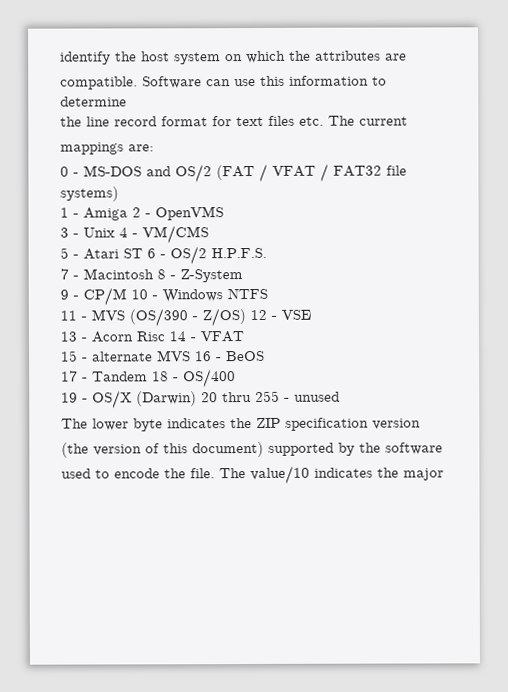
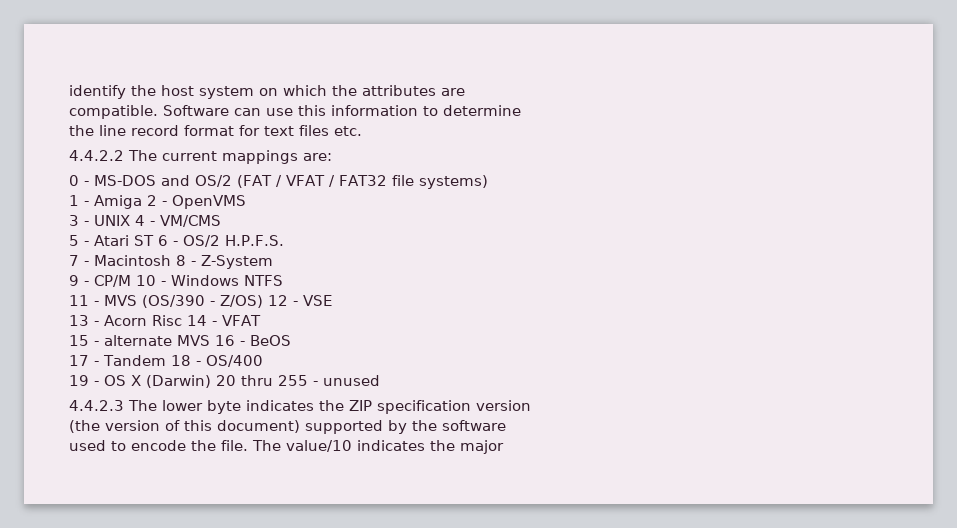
- the line record format for text files etc. The current
- mappings are:
+ the line record format for text files etc.
+ 4.4.2.2 The current mappings are:
- 3 - Unix 4 - VM/CMS
+ 3 - UNIX 4 - VM/CMS
- 19 - OS/X (Darwin) 20 thru 255 - unused
+ 19 - OS X (Darwin) 20 thru 255 - unused
- The lower byte indicates the ZIP specification version
+ 4.4.2.3 The lower byte indicates the ZIP specification version

